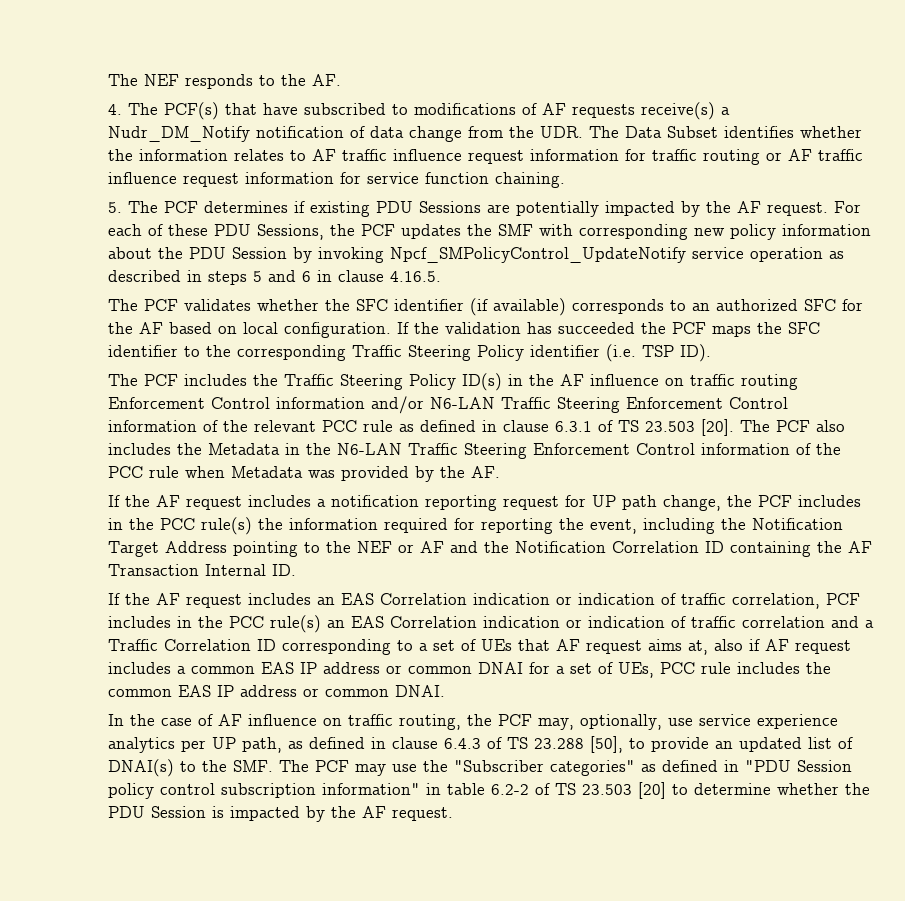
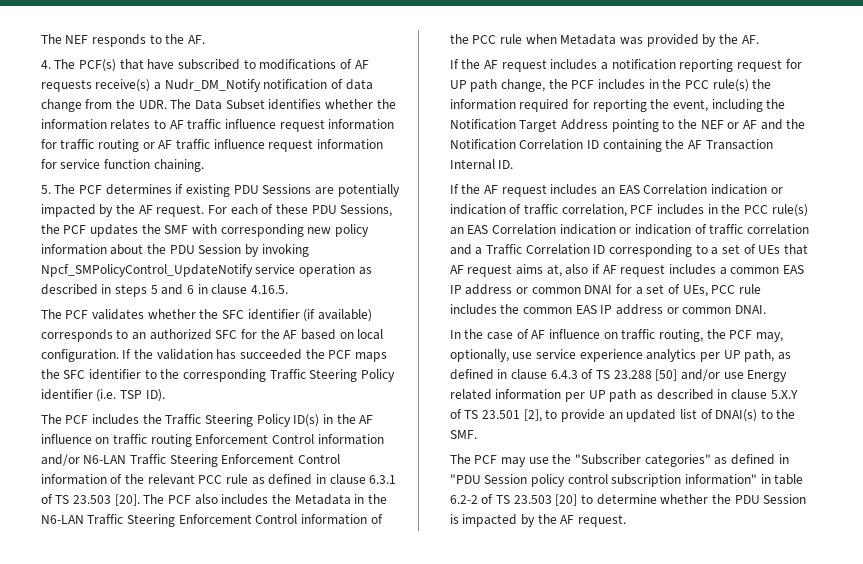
- In the case of AF influence on traffic routing, the PCF may, optionally, use service experience analytics per UP path, as defined in clause 6.4.3 of TS 23.288 [50], to provide an updated list of DNAI(s) to the SMF. The PCF may use the "Subscriber categories" as defined in "PDU Session policy control subscription information" in table 6.2-2 of TS 23.503 [20] to determine whether the PDU Session is impacted by the AF request.
+ In the case of AF influence on traffic routing, the PCF may, optionally, use service experience analytics per UP path, as defined in clause 6.4.3 of TS 23.288 [50] and/or use Energy related information per UP path as described in clause 5.X.Y of TS 23.501 [2], to provide an updated list of DNAI(s) to the SMF.
+ The PCF may use the "Subscriber categories" as defined in "PDU Session policy control subscription information" in table 6.2-2 of TS 23.503 [20] to determine whether the PDU Session is impacted by the AF request.

